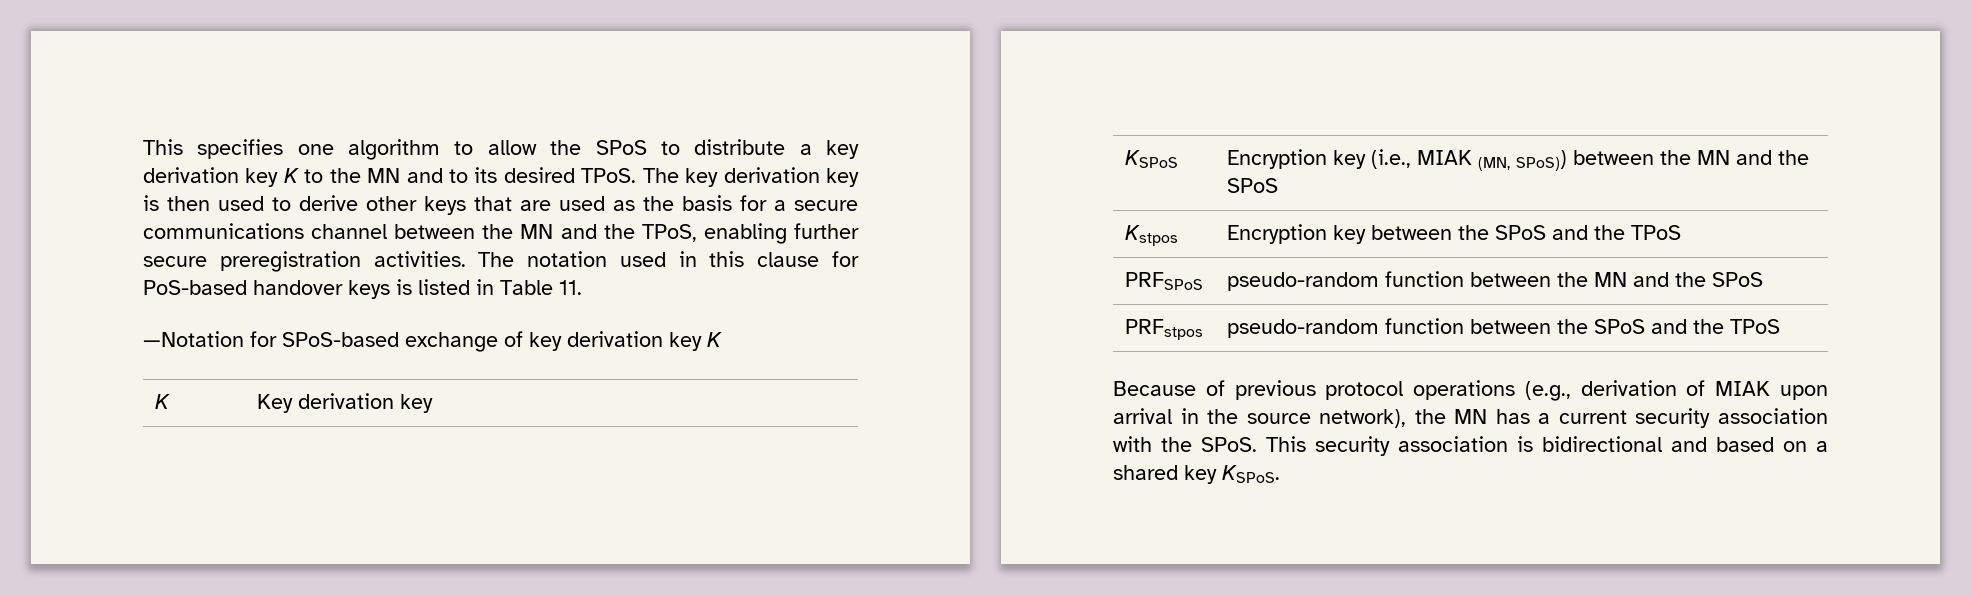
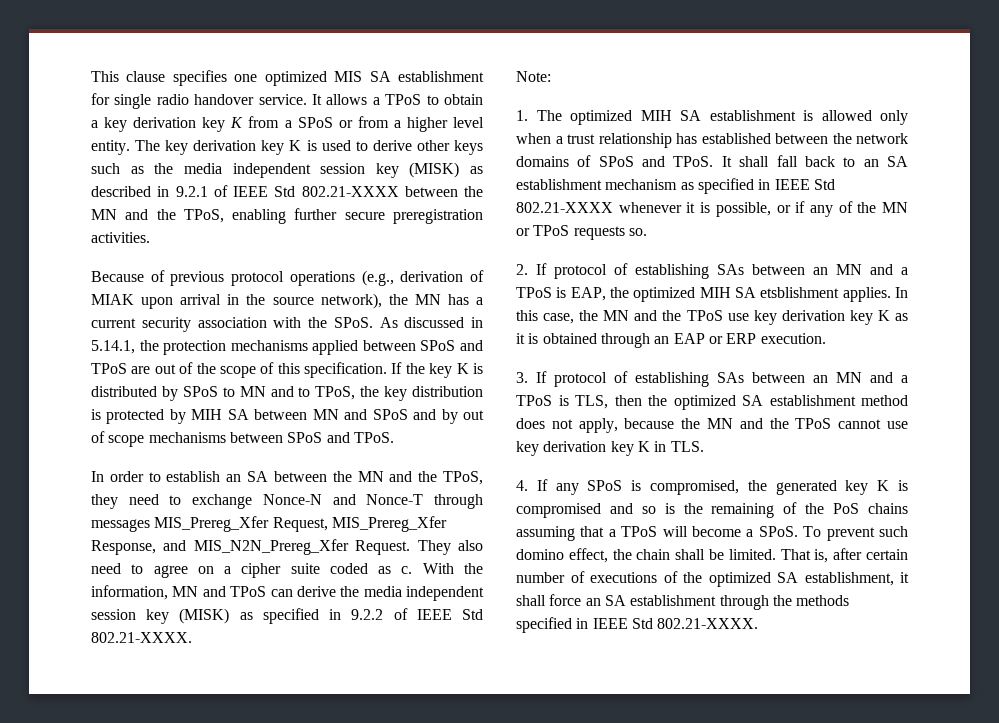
- This specifies one algorithm to allow the SPoS to distribute a key derivation key K to the MN and to its desired TPoS.
+ This clause specifies one optimized MIS SA establishment for single radio handover service. It allows a TPoS to obtain a key derivation key K from a SPoS or from a higher level entity.
- The key derivation key is then used to derive other keys that are used as the basis for a secure communications channel between the MN and the TPoS, enabling further secure preregistration activities. The notation used in this clause for PoS-based handover keys is listed in Table 11.
- —Notation for SPoS-based exchange of key derivation key K
- K | Key derivation key
- KSPoS | Encryption key (i.e., MIAK (MN, SPoS)) between the MN and the SPoS
- Kstpos | Encryption key between the SPoS and the TPoS
- PRFSPoS | pseudo-random function between the MN and the SPoS
- PRFstpos | pseudo-random function between the SPoS and the TPoS
+ The key derivation key K is used to derive other keys such as the media independent session key (MISK) as described in 9.2.1 of IEEE Std 802.21-XXXX between the MN and the TPoS, enabling further secure preregistration activities.
- This security association is bidirectional and based on a shared key KSPoS.
+ As discussed in 5.14.1, the protection mechanisms applied between SPoS and TPoS are out of the scope of this specification. If the key K is distributed by SPoS to MN and to TPoS, the key distribution is protected by MIH SA between MN and SPoS and by out of scope mechanisms between SPoS and TPoS.
+ In order to establish an SA between the MN and the TPoS, they need to exchange Nonce-N and Nonce-T through messages MIS_Prereg_Xfer Request, MIS_Prereg_Xfer Response, and MIS_N2N_Prereg_Xfer Request. They also need to agree on a cipher suite coded as c. With the information, MN and TPoS can derive the media independent session key (MISK) as specified in 9.2.2 of IEEE Std 802.21-XXXX.
+ Note:
+ 1. The optimized MIH SA establishment is allowed only when a trust relationship has established between the network domains of SPoS and TPoS. It shall fall back to an SA establishment mechanism as specified in IEEE Std 802.21-XXXX whenever it is possible, or if any of the MN or TPoS requests so.
+ 2. If protocol of establishing SAs between an MN and a TPoS is EAP, the optimized MIH SA etsblishment applies. In this case, the MN and the TPoS use key derivation key K as it is obtained through an EAP or ERP execution.
+ 3. If protocol of establishing SAs between an MN and a TPoS is TLS, then the optimized SA establishment method does not apply, because the MN and the TPoS cannot use key derivation key K in TLS.
+ 4. If any SPoS is compromised, the generated key K is compromised and so is the remaining of the PoS chains assuming that a TPoS will become a SPoS. To prevent such domino effect, the chain shall be limited. That is, after certain number of executions of the optimized SA establishment, it shall force an SA establishment through the methods specified in IEEE Std 802.21-XXXX.

